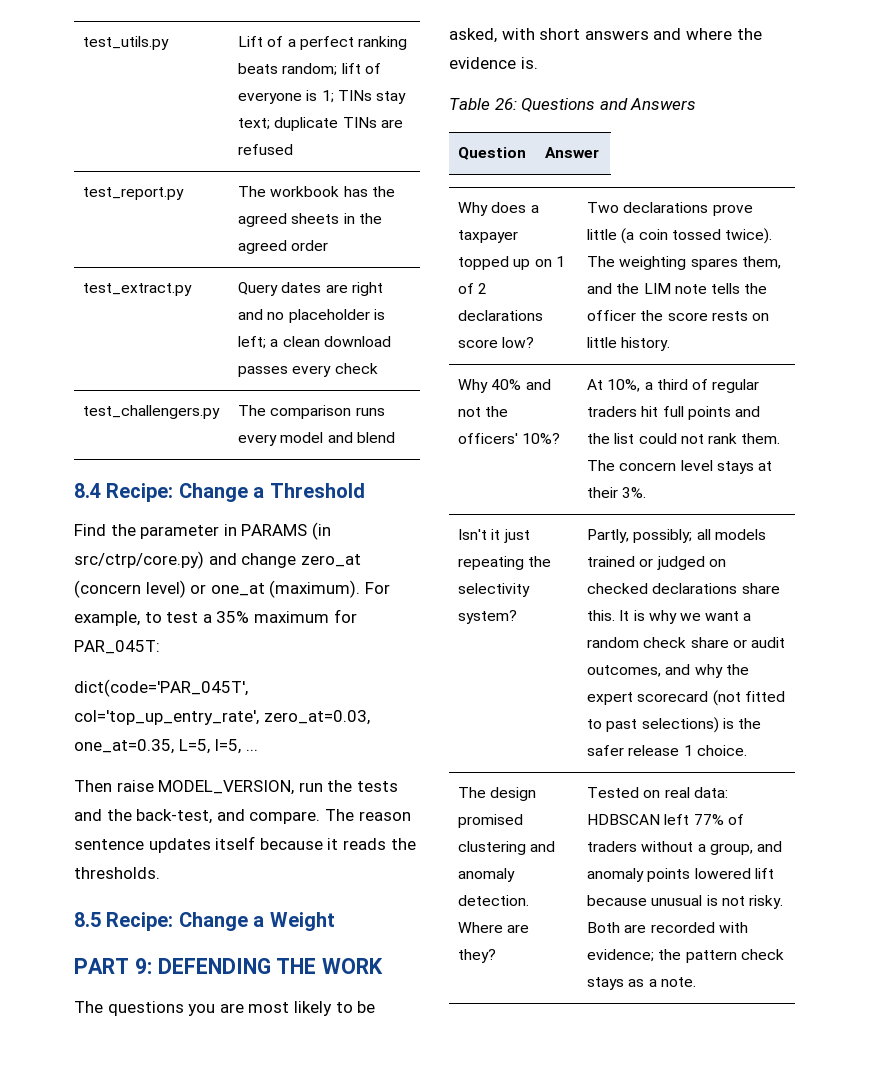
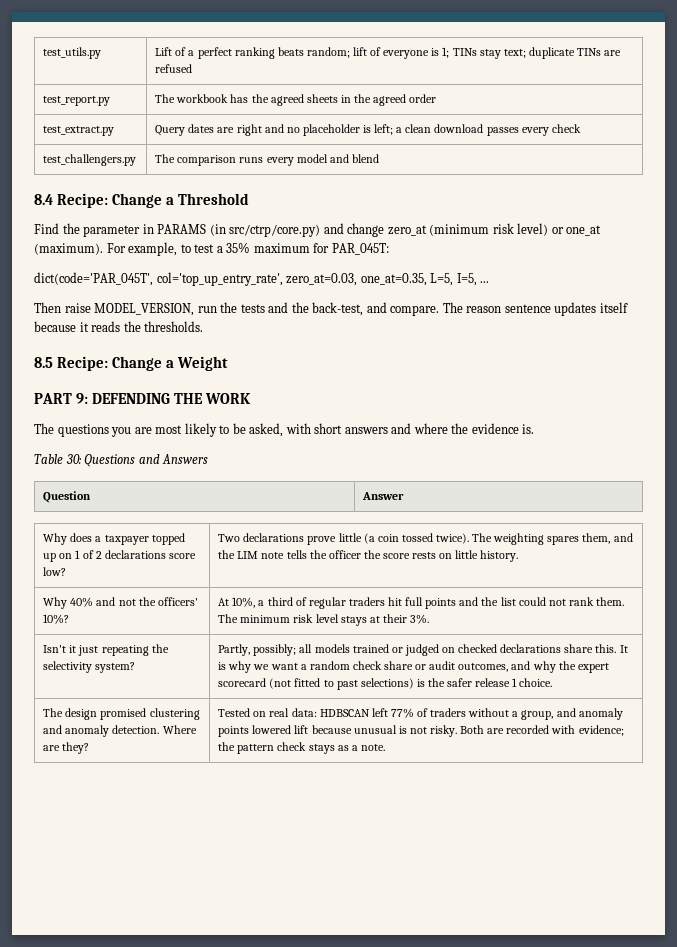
- Find the parameter in PARAMS (in src/ctrp/core.py) and change zero_at (concern level) or one_at (maximum).
+ Find the parameter in PARAMS (in src/ctrp/core.py) and change zero_at (minimum risk level) or one_at (maximum).
- Table 26: Questions and Answers
+ Table 30: Questions and Answers
- Why 40% and not the officers' 10%? | At 10%, a third of regular traders hit full points and the list could not rank them. The concern level stays at their 3%.
+ Why 40% and not the officers' 10%? | At 10%, a third of regular traders hit full points and the list could not rank them. The minimum risk level stays at their 3%.

